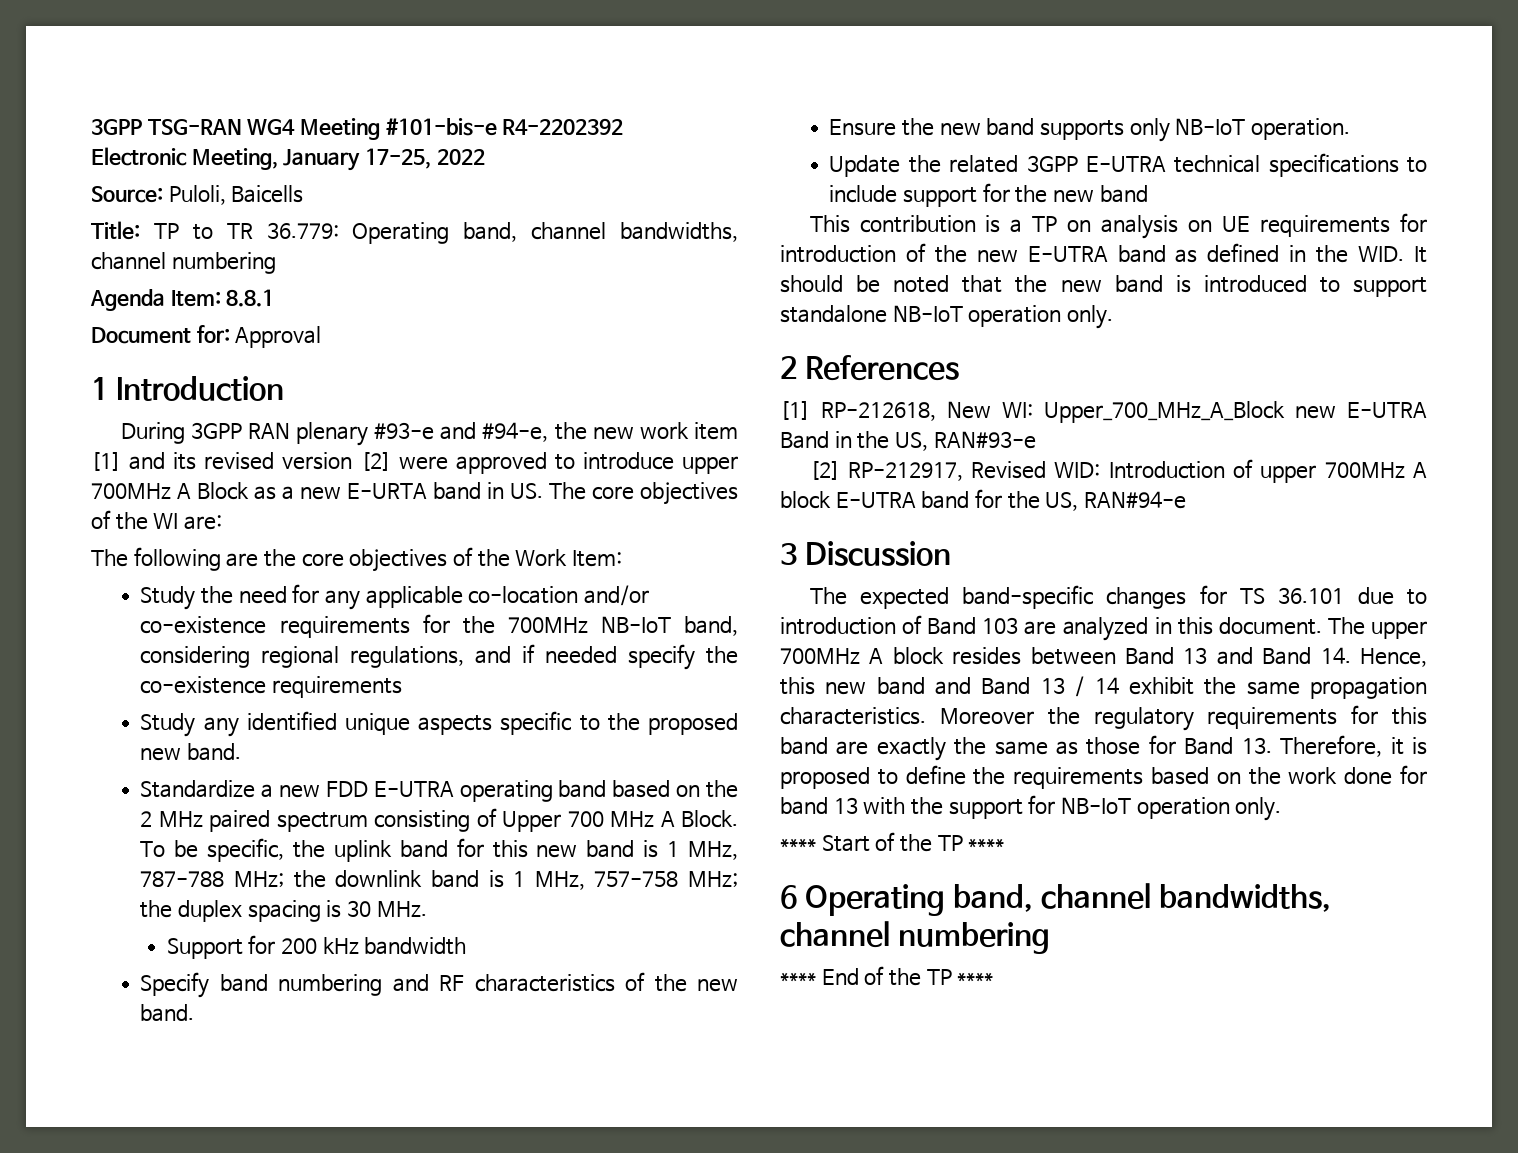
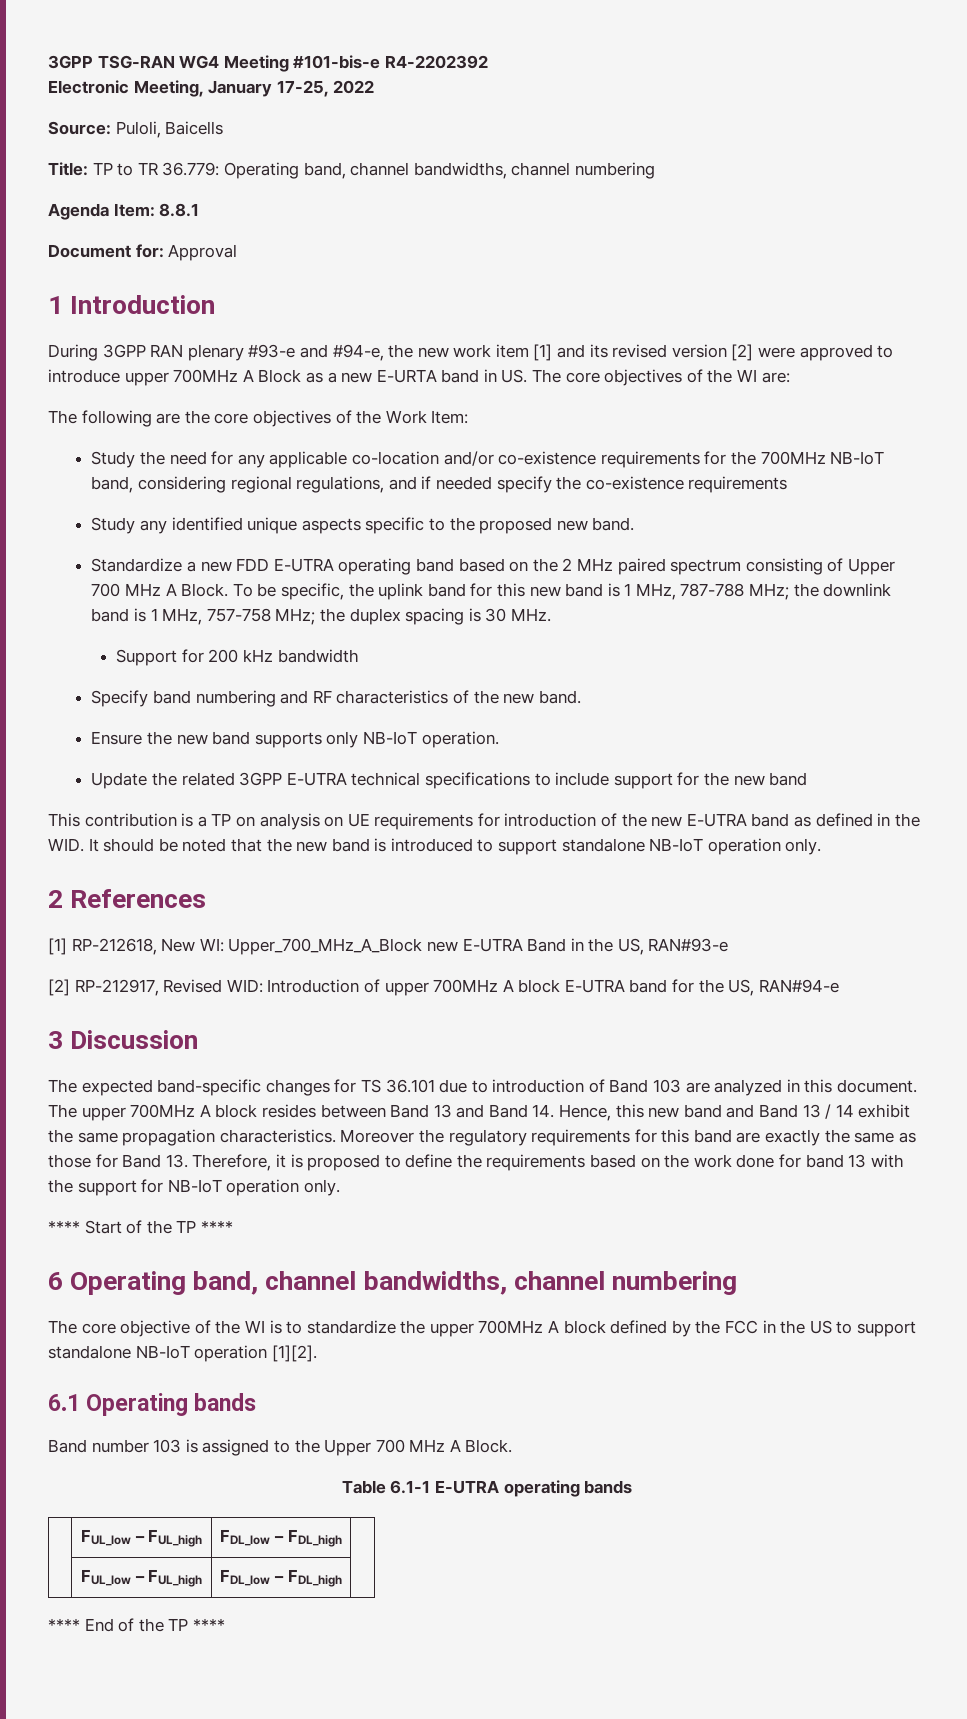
+ The core objective of the WI is to standardize the upper 700MHz A block defined by the FCC in the US to support standalone NB-IoT operation [1][2].
+ 6.1 Operating bands
+ Band number 103 is assigned to the Upper 700 MHz A Block.
+ Table 6.1-1 E-UTRA operating bands
+ | FUL_low – FUL_high | FDL_low – FDL_high |
+ | FUL_low – FUL_high | FDL_low – FDL_high |

